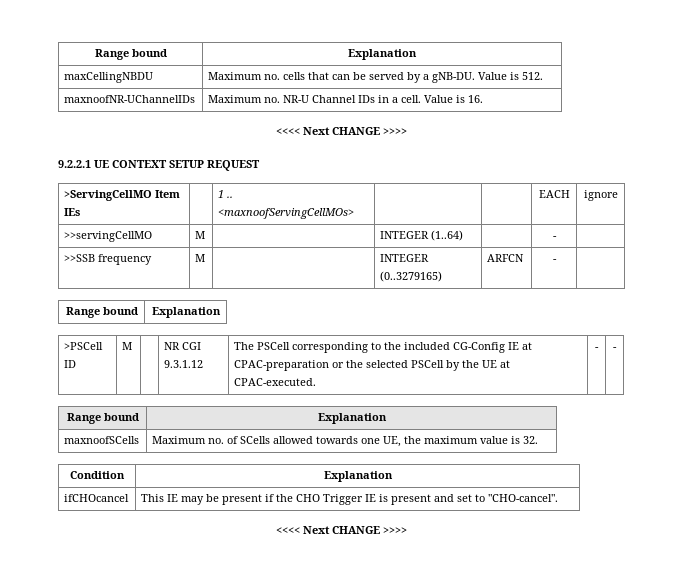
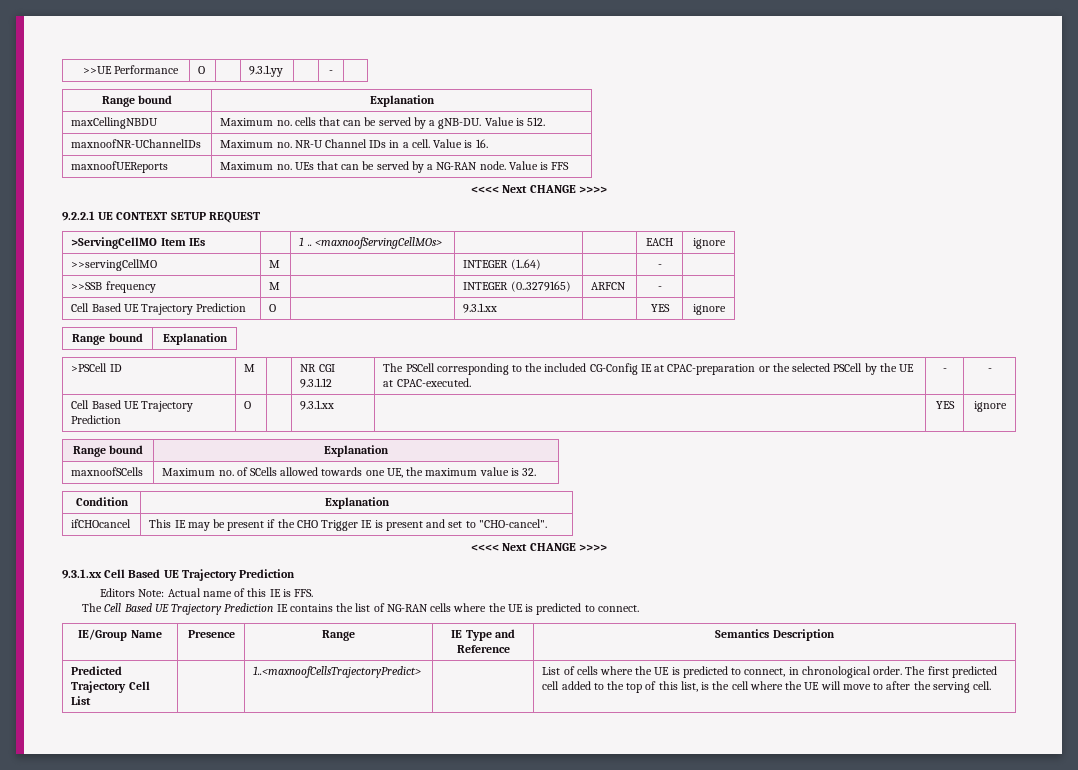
+ >>UE Performance | O | | 9.3.1.yy | | - |
+ maxnoofUEReports | Maximum no. UEs that can be served by a NG-RAN node. Value is FFS
  >>SSB frequency | M | | INTEGER (0..3279165) | ARFCN | - |
+ Cell Based UE Trajectory Prediction | O | | 9.3.1.xx | | YES | ignore
  >PSCell ID | M | | NR CGI 9.3.1.12 | The PSCell corresponding to the included CG-Config IE at CPAC-preparation or the selected PSCell by the UE at CPAC-executed. | - | -
+ Cell Based UE Trajectory Prediction | O | | 9.3.1.xx | | YES | ignore
+ 9.3.1.xx Cell Based UE Trajectory Prediction
+ Editors Note: Actual name of this IE is FFS.
+ The Cell Based UE Trajectory Prediction IE contains the list of NG-RAN cells where the UE is predicted to connect.
+ IE/Group Name | Presence | Range | IE Type and Reference | Semantics Description
+ Predicted Trajectory Cell List | | 1..<maxnoofCellsTrajectoryPredict> | | List of cells where the UE is predicted to connect, in chronological order. The first predicted cell added to the top of this list, is the cell where the UE will move to after the serving cell.

